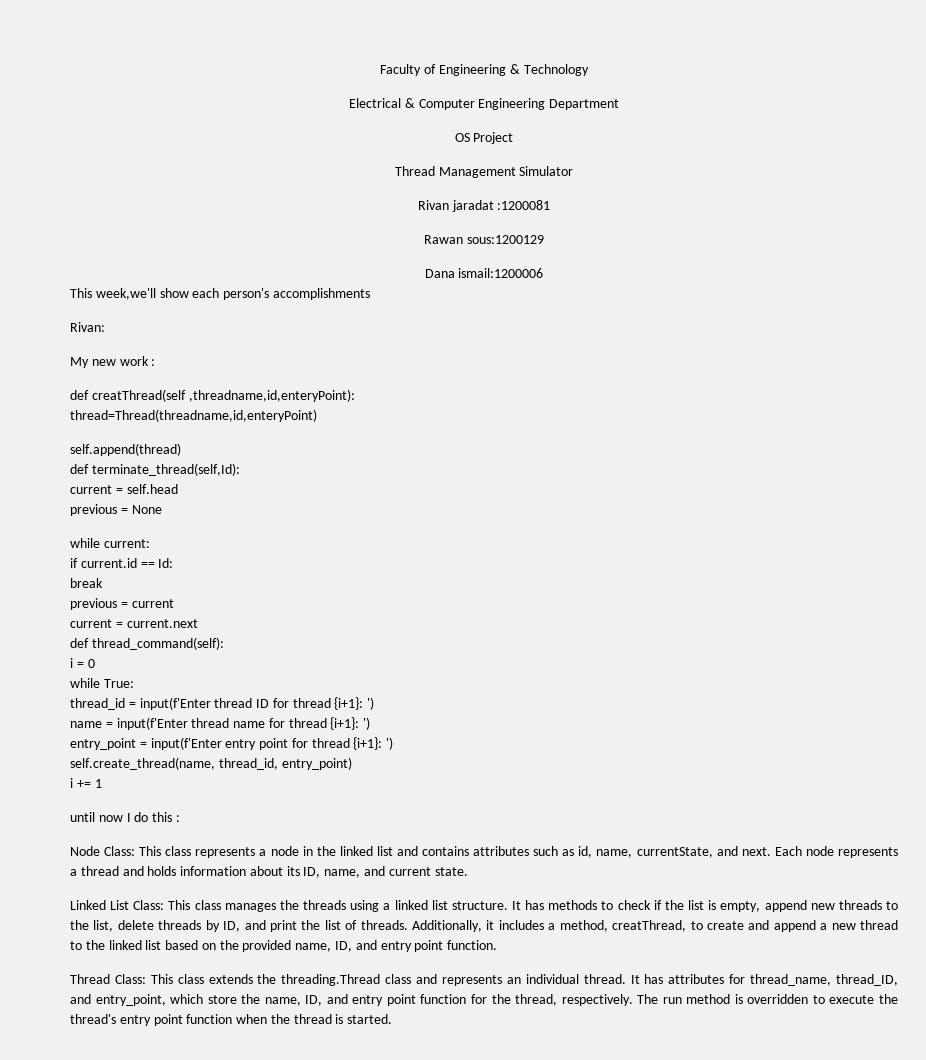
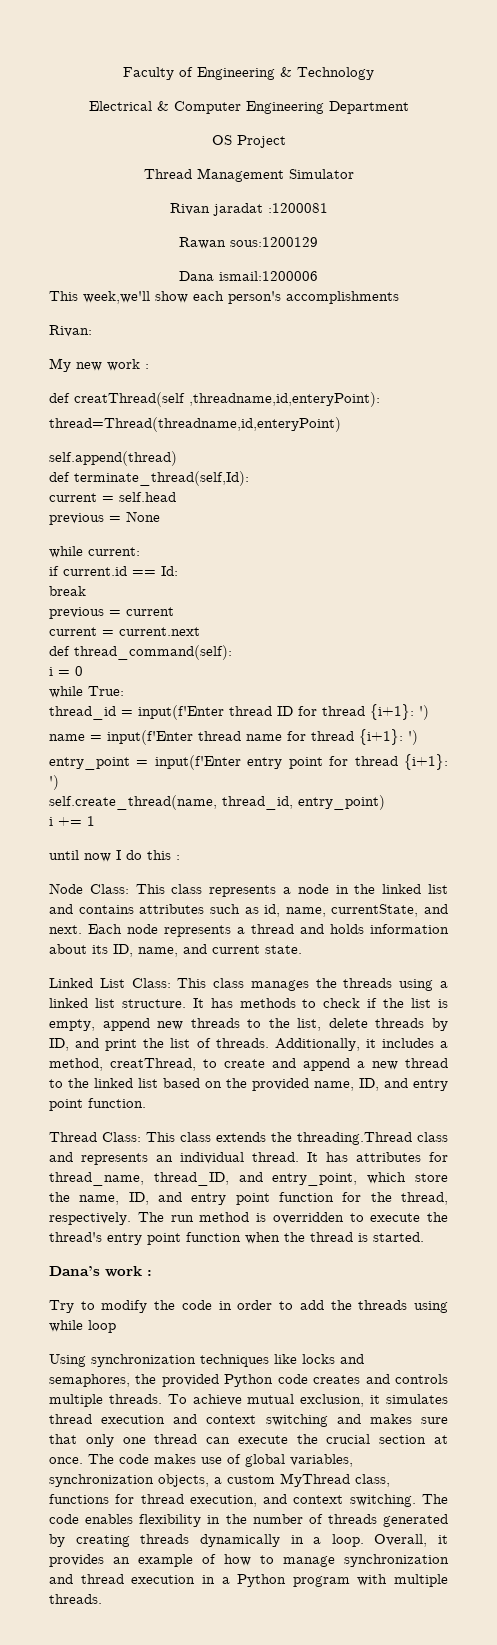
+ Dana’s work :
+ Try to modify the code in order to add the threads using while loop
+ Using synchronization techniques like locks and semaphores, the provided Python code creates and controls multiple threads. To achieve mutual exclusion, it simulates thread execution and context switching and makes sure that only one thread can execute the crucial section at once. The code makes use of global variables, synchronization objects, a custom MyThread class, functions for thread execution, and context switching. The code enables flexibility in the number of threads generated by creating threads dynamically in a loop. Overall, it provides an example of how to manage synchronization and thread execution in a Python program with multiple threads.

